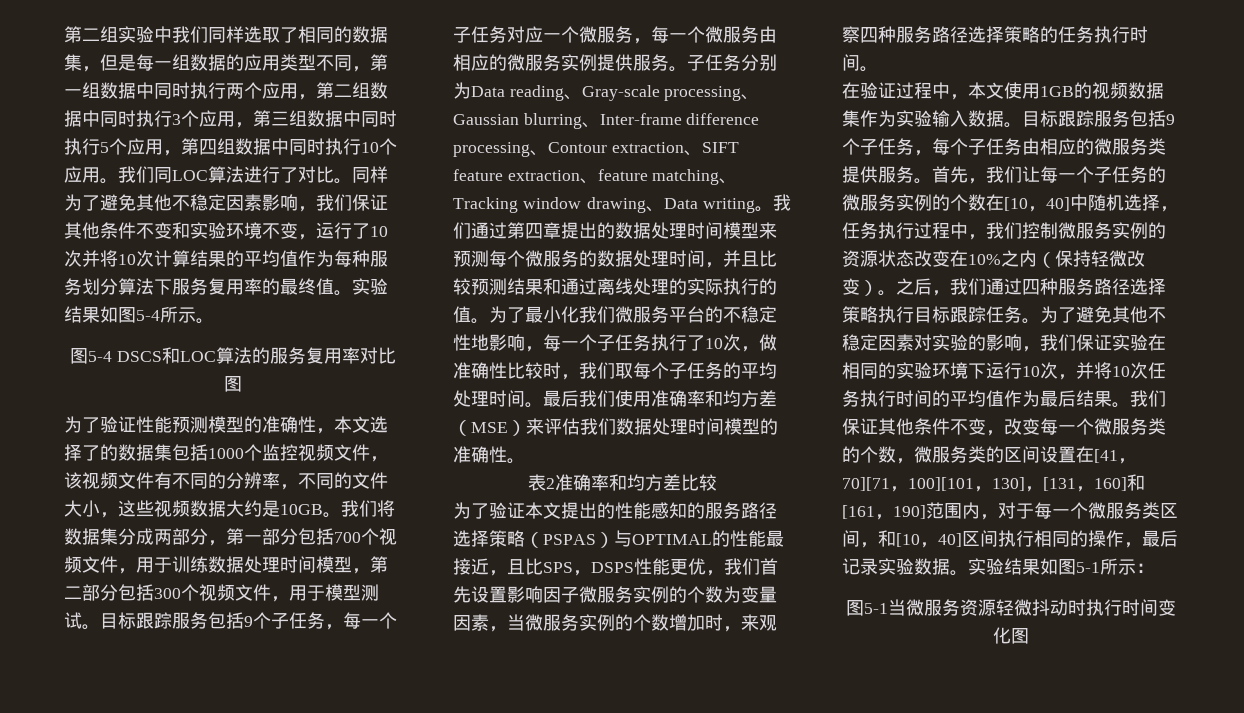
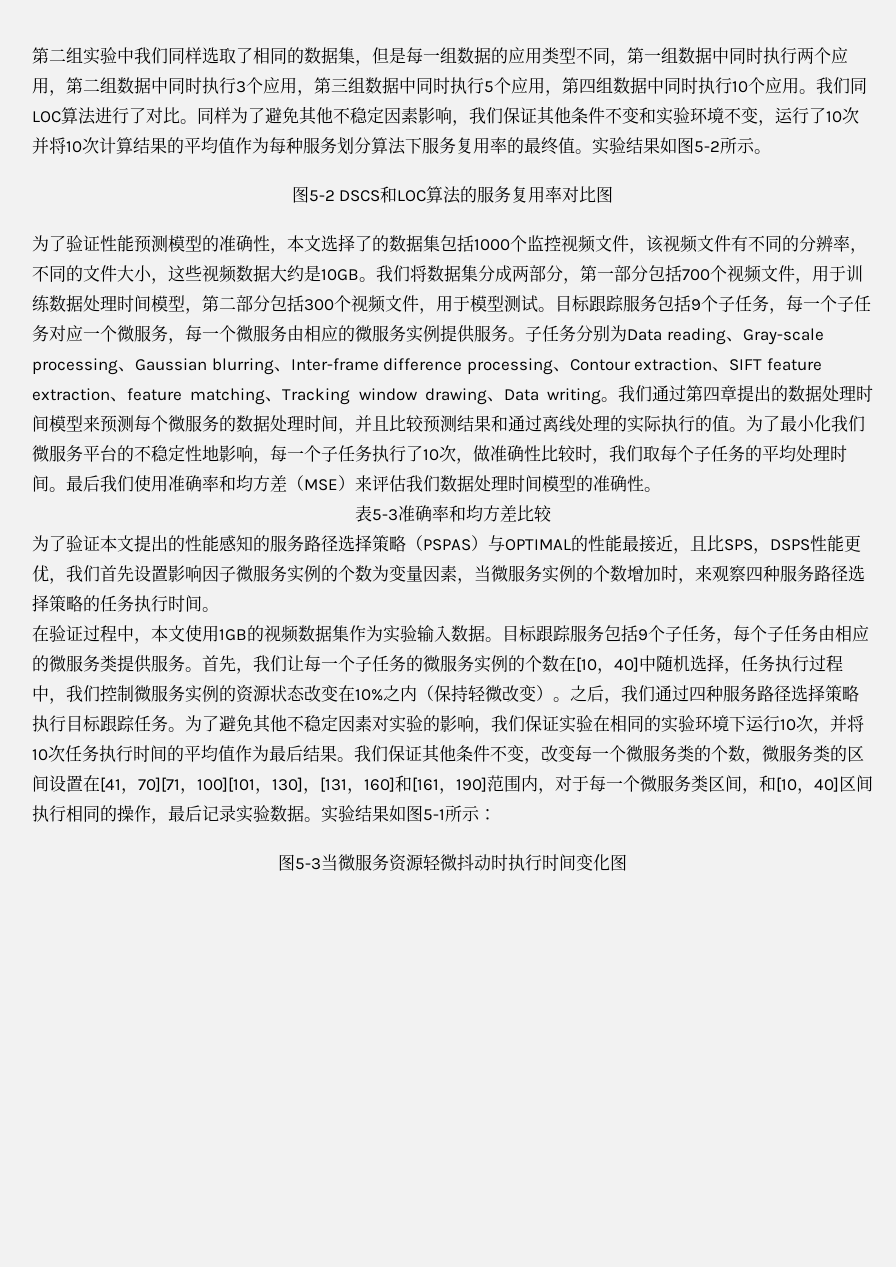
- 实验结果如图5-4所示。
+ 实验结果如图5-2所示。
- 图5-4 DSCS和LOC算法的服务复用率对比图
+ 图5-2 DSCS和LOC算法的服务复用率对比图
- 表2准确率和均方差比较
+ 表5-3准确率和均方差比较
- 图5-1当微服务资源轻微抖动时执行时间变化图
+ 图5-3当微服务资源轻微抖动时执行时间变化图

